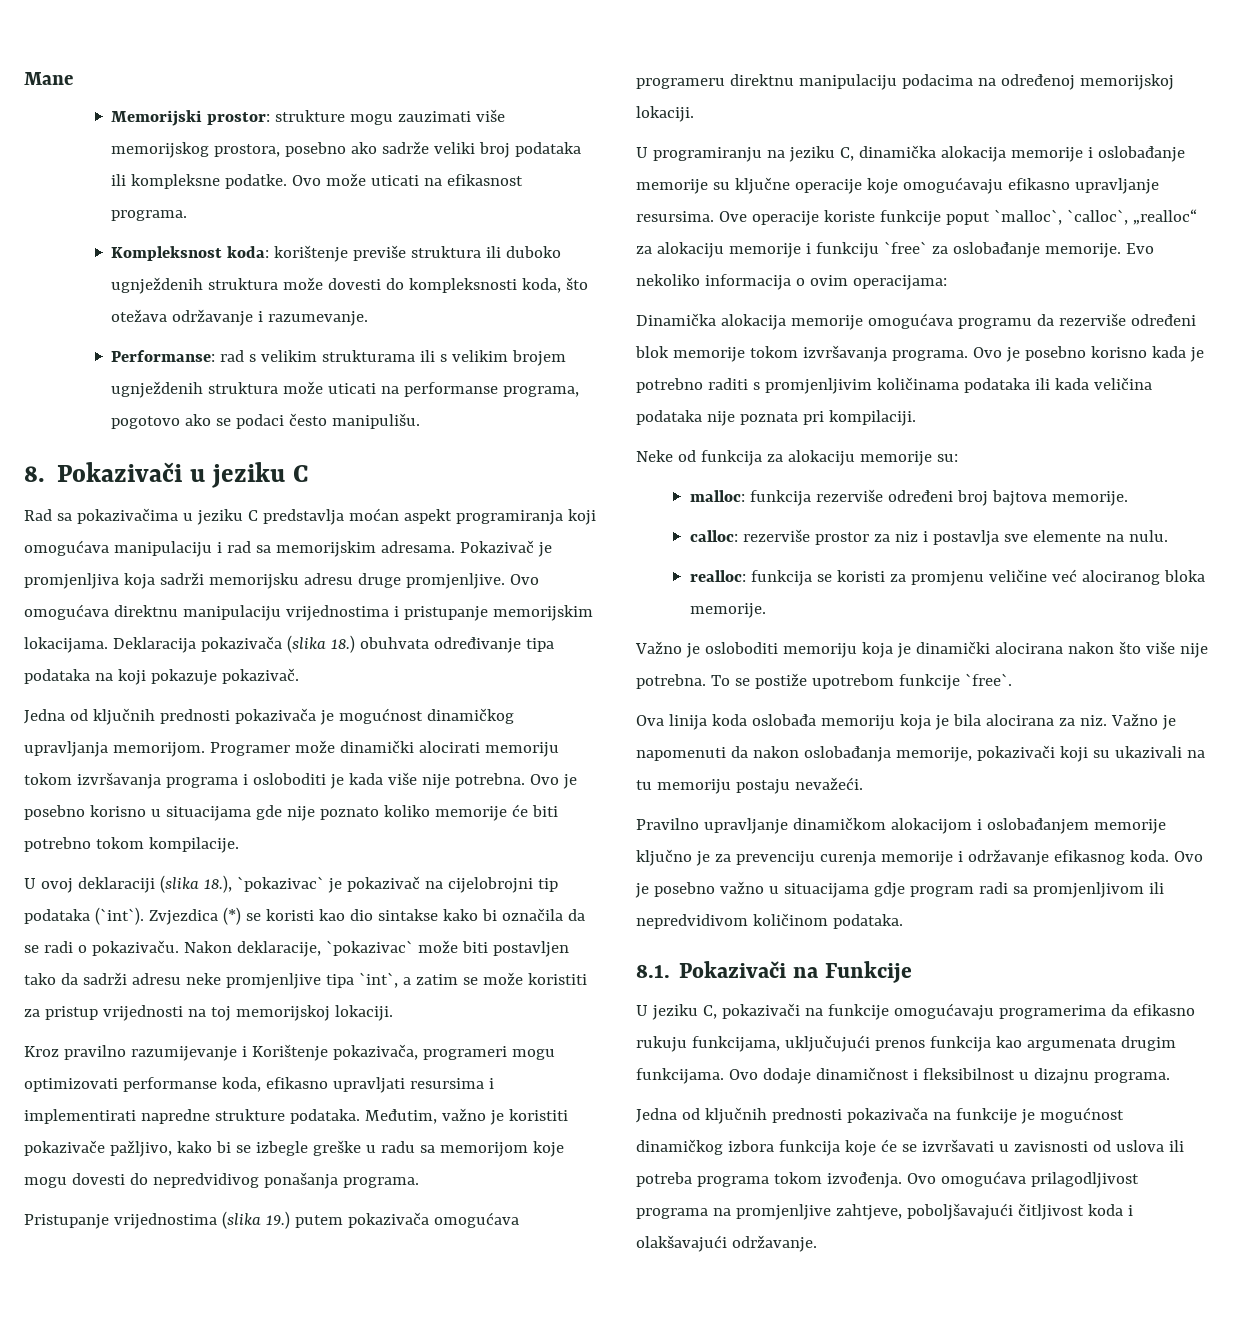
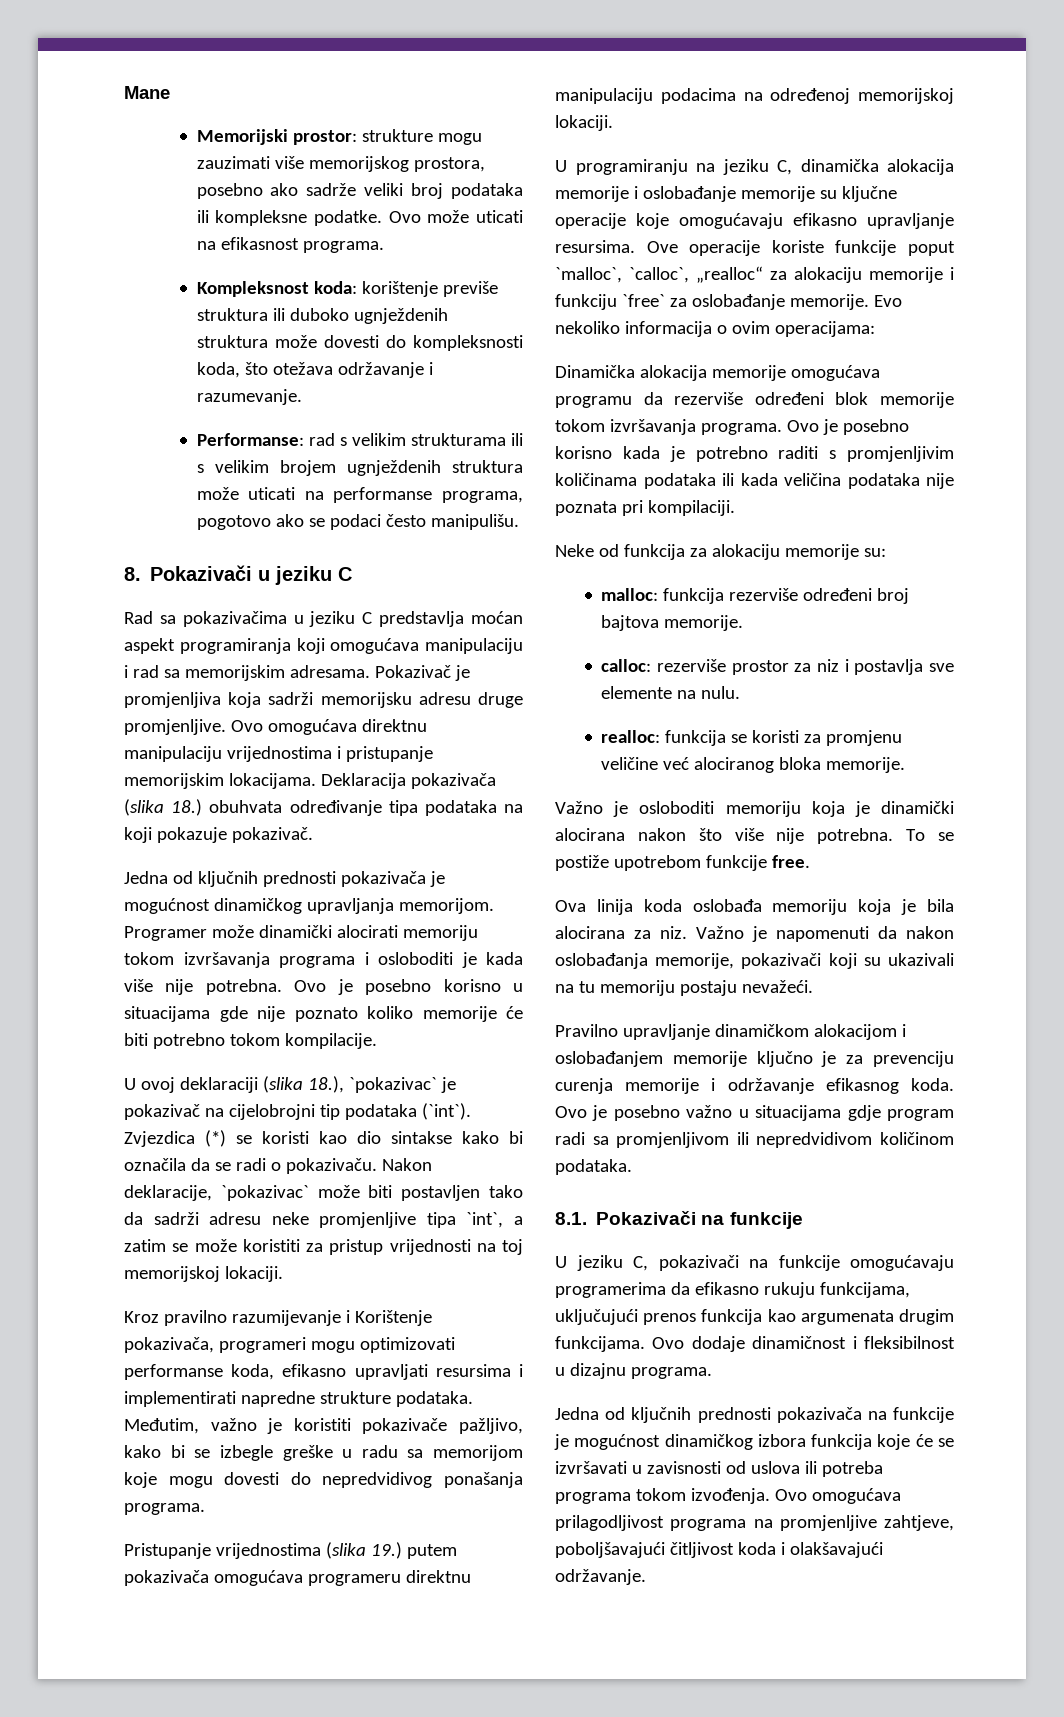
- To se postiže upotrebom funkcije `free`.
+ To se postiže upotrebom funkcije free.
- 8.1. Pokazivači na Funkcije
+ 8.1. Pokazivači na funkcije

